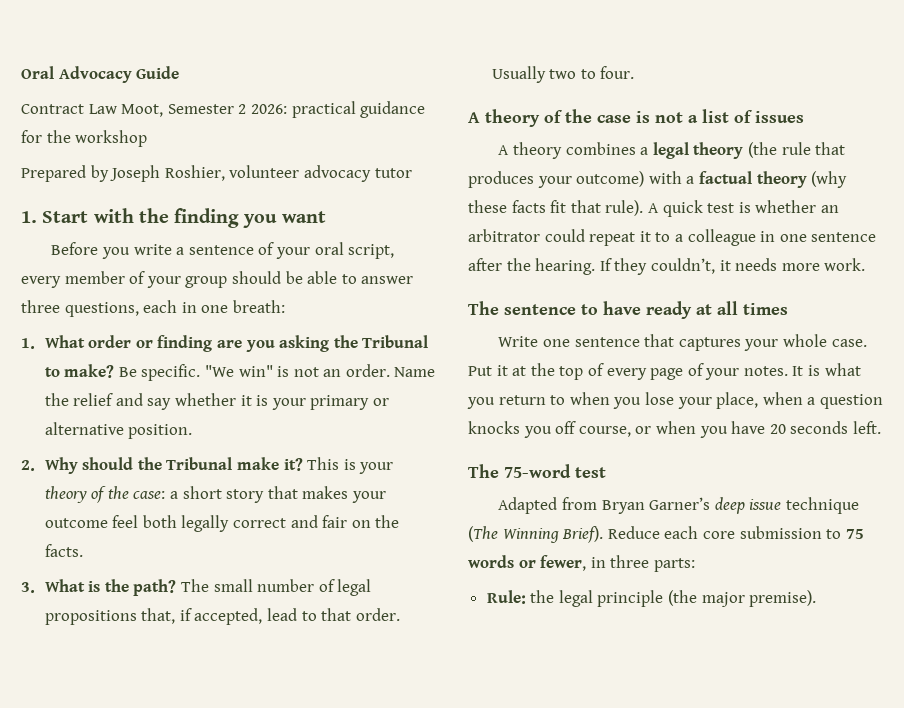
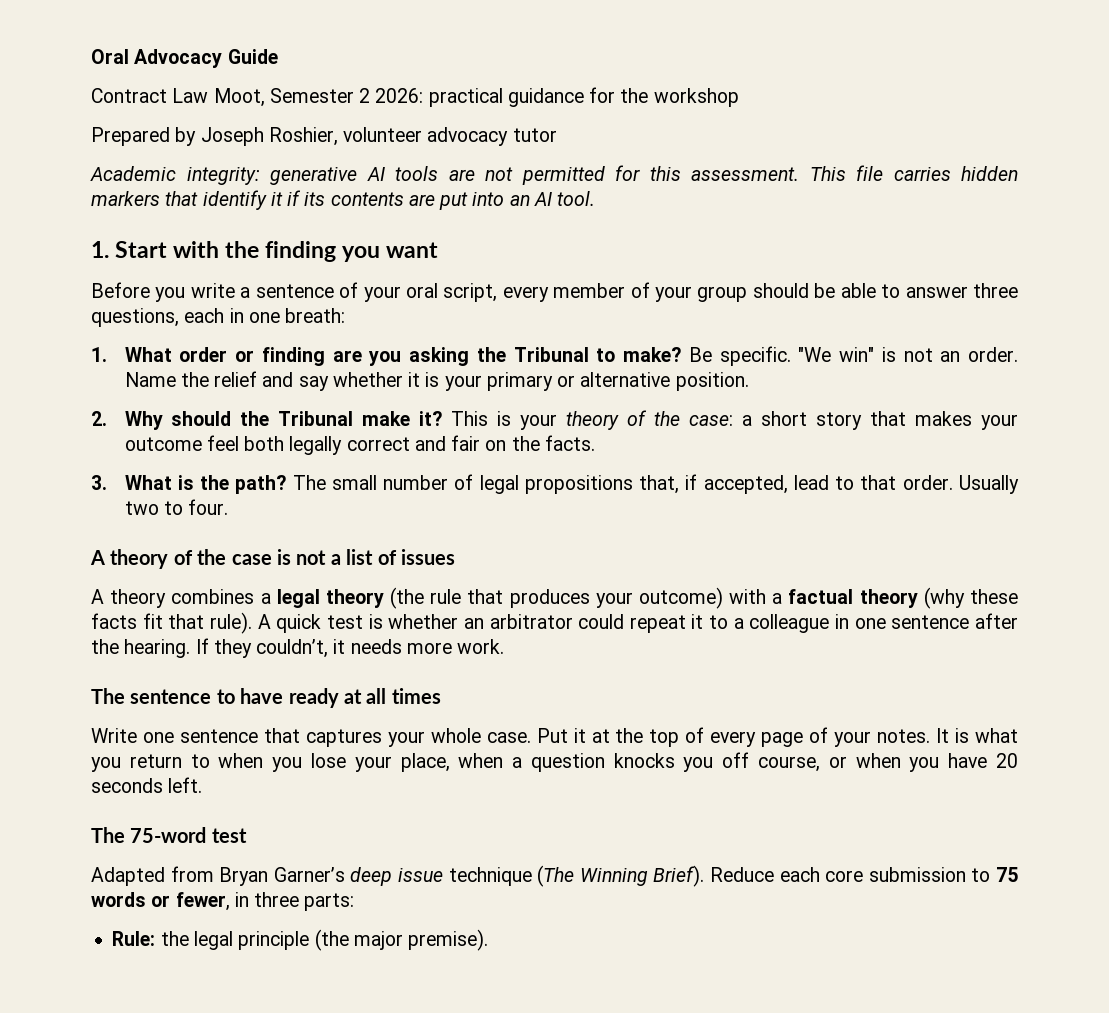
+ Academic integrity: generative AI tools are not permitted for this assessment. This file carries hidden markers that identify it if its contents are put into an AI tool.

